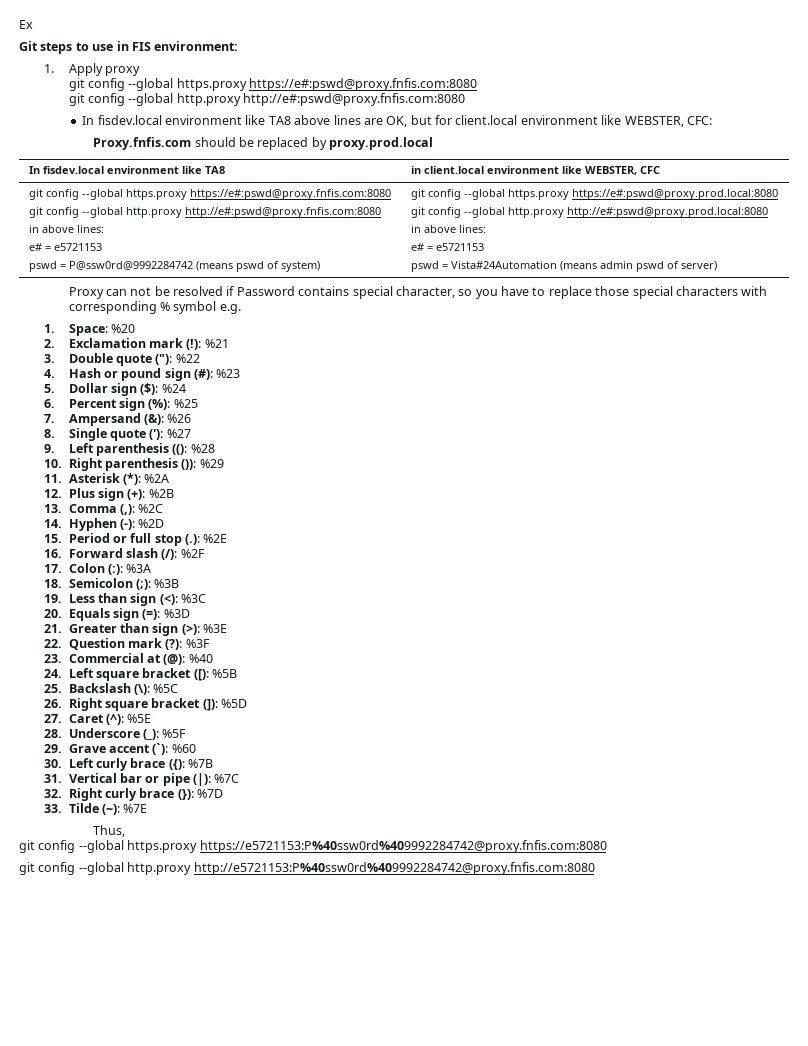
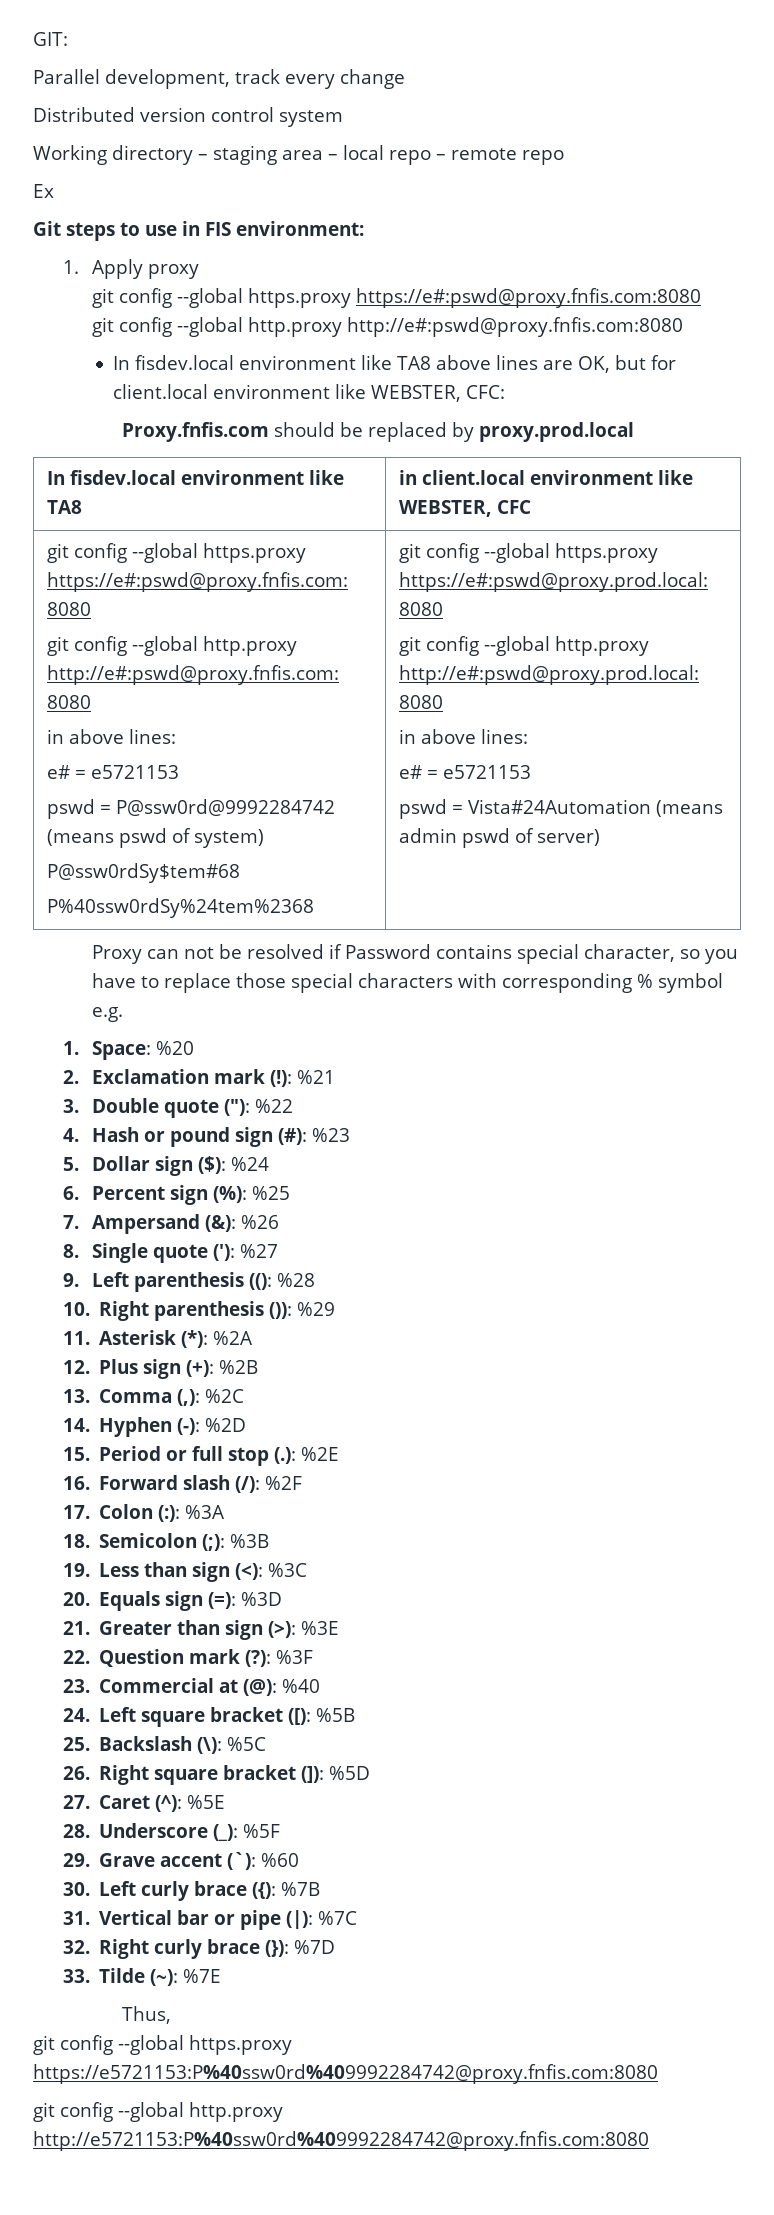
+ GIT:
+ Parallel development, track every change
+ Distributed version control system
+ Working directory – staging area – local repo – remote repo
+ P@ssw0rdSy$tem#68
+ P%40ssw0rdSy%24tem%2368

